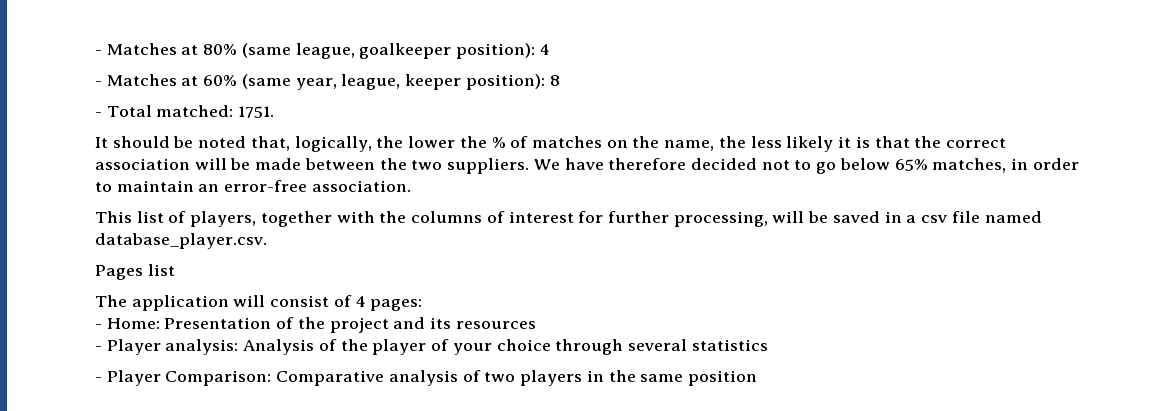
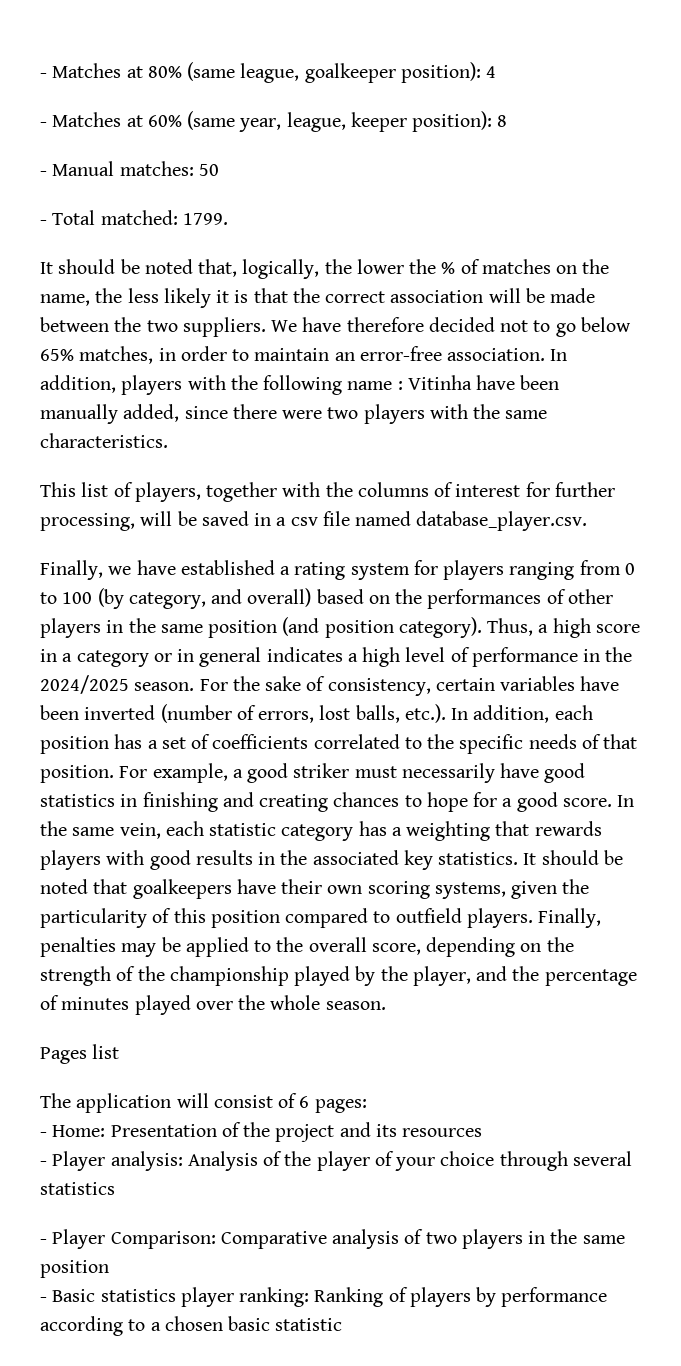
+ - Manual matches: 50
- - Total matched: 1751.
+ - Total matched: 1799.
+ In addition, players with the following name : Vitinha have been manually added, since there were two players with the same characteristics.
+ Finally, we have established a rating system for players ranging from 0 to 100 (by category, and overall) based on the performances of other players in the same position (and position category). Thus, a high score in a category or in general indicates a high level of performance in the 2024/2025 season. For the sake of consistency, certain variables have been inverted (number of errors, lost balls, etc.). In addition, each position has a set of coefficients correlated to the specific needs of that position. For example, a good striker must necessarily have good statistics in finishing and creating chances to hope for a good score. In the same vein, each statistic category has a weighting that rewards players with good results in the associated key statistics. It should be noted that goalkeepers have their own scoring systems, given the particularity of this position compared to outfield players. Finally, penalties may be applied to the overall score, depending on the strength of the championship played by the player, and the percentage of minutes played over the whole season.
- The application will consist of 4 pages:
+ The application will consist of 6 pages:
+ - Basic statistics player ranking: Ranking of players by performance according to a chosen basic statistic

